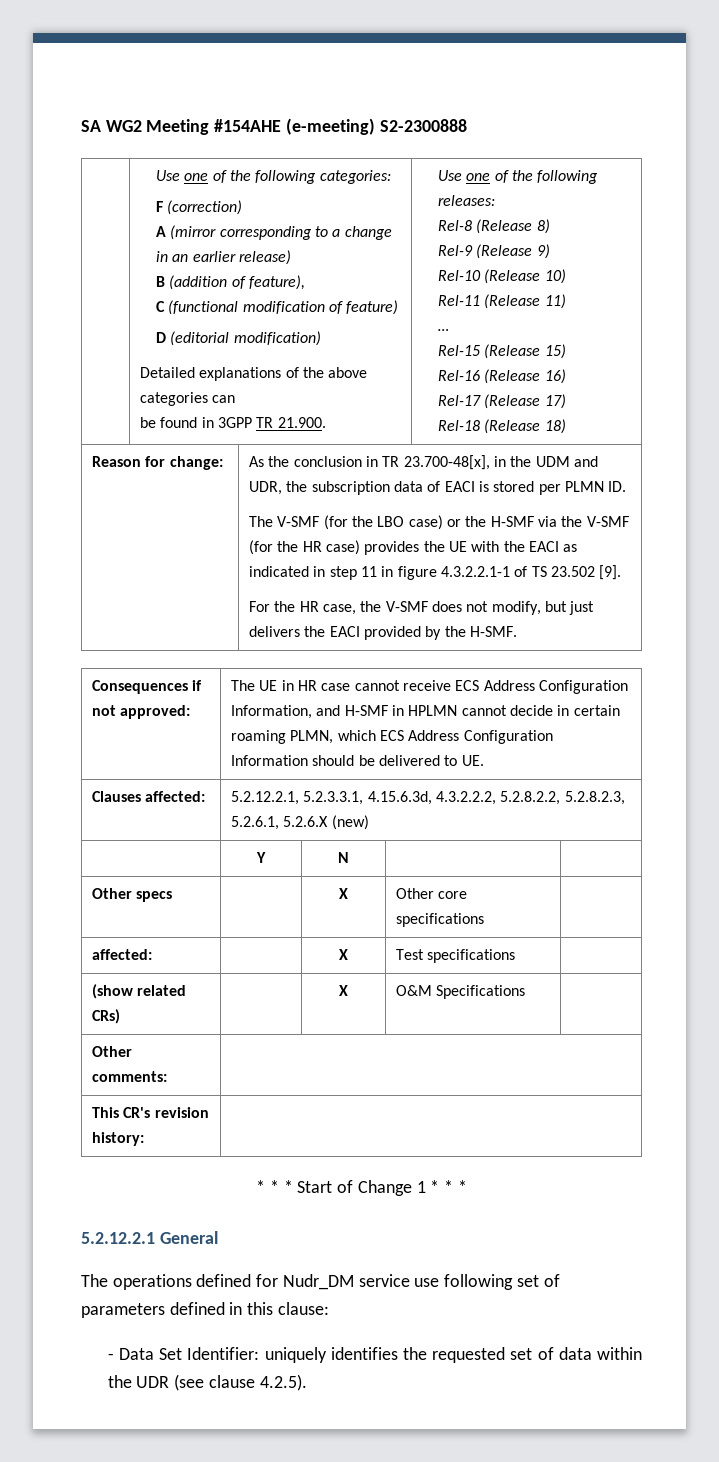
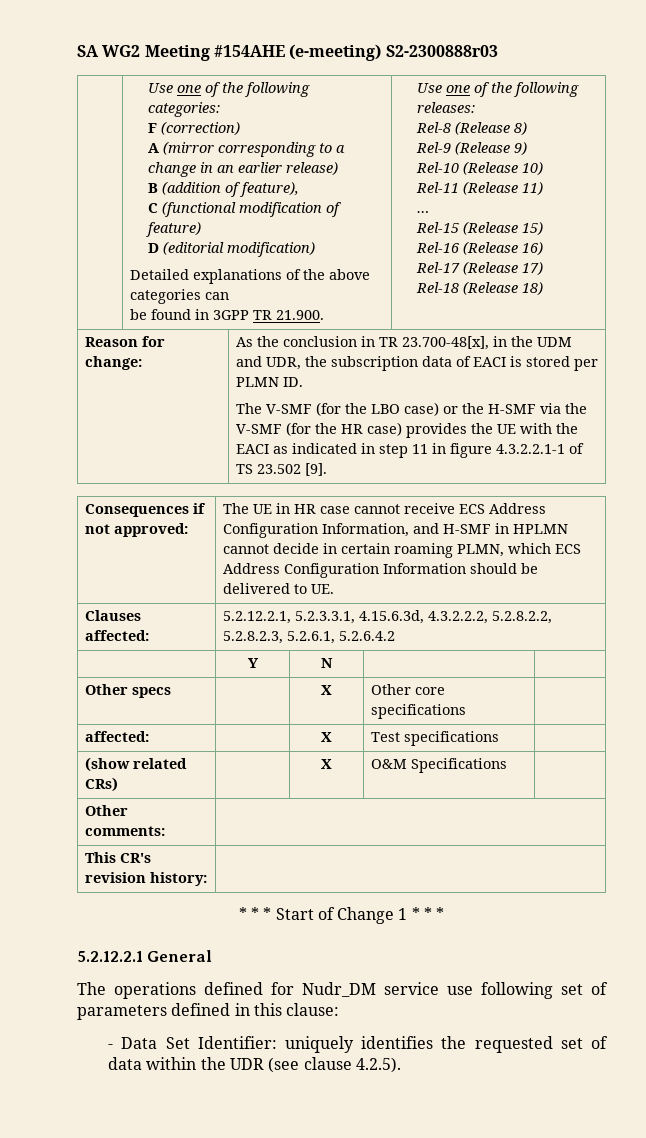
- SA WG2 Meeting #154AHE (e-meeting) S2-2300888
+ SA WG2 Meeting #154AHE (e-meeting) S2-2300888r03
- For the HR case, the V-SMF does not modify, but just delivers the EACI provided by the H-SMF.
- Clauses affected: | 5.2.12.2.1, 5.2.3.3.1, 4.15.6.3d, 4.3.2.2.2, 5.2.8.2.2, 5.2.8.2.3, 5.2.6.1, 5.2.6.X (new)
+ Clauses affected: | 5.2.12.2.1, 5.2.3.3.1, 4.15.6.3d, 4.3.2.2.2, 5.2.8.2.2, 5.2.8.2.3, 5.2.6.1, 5.2.6.4.2

